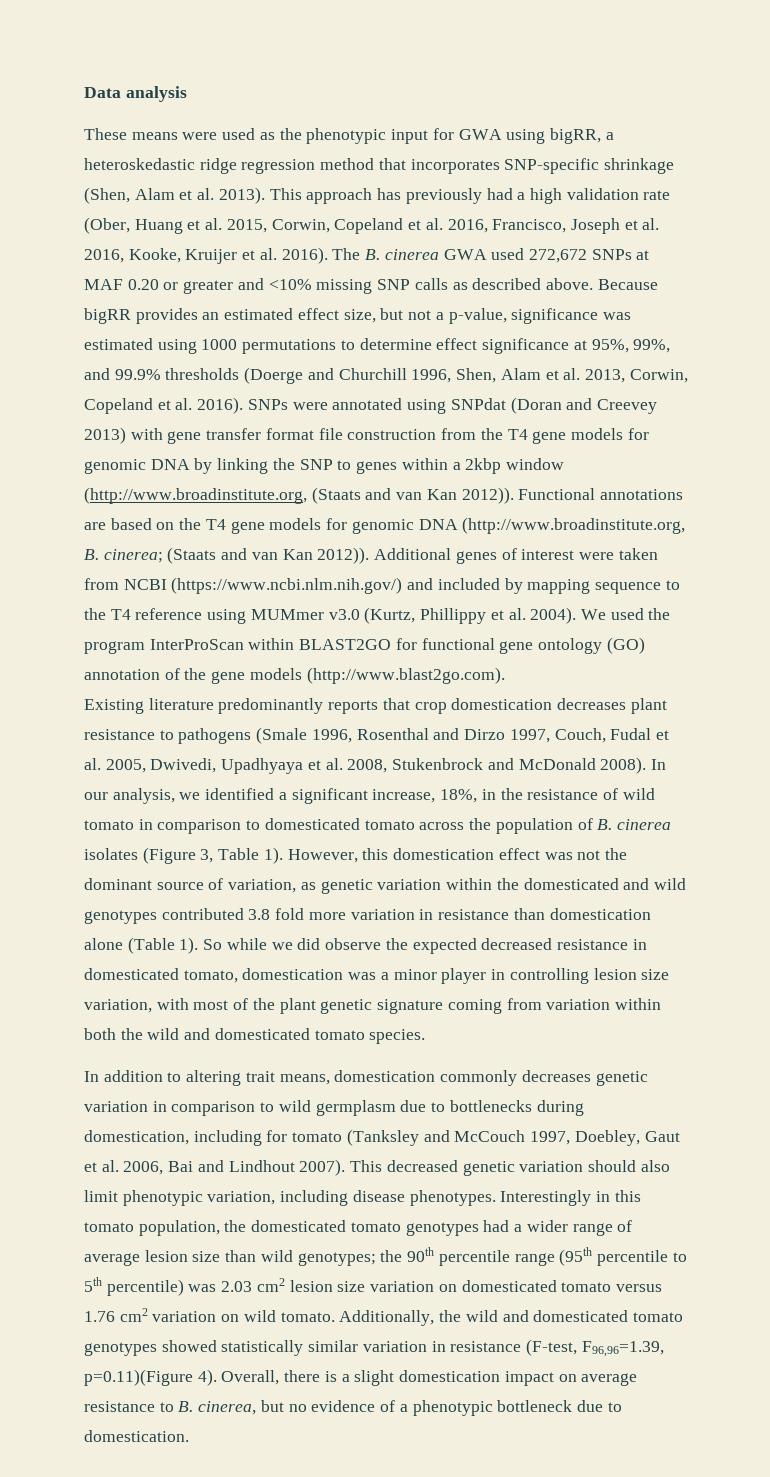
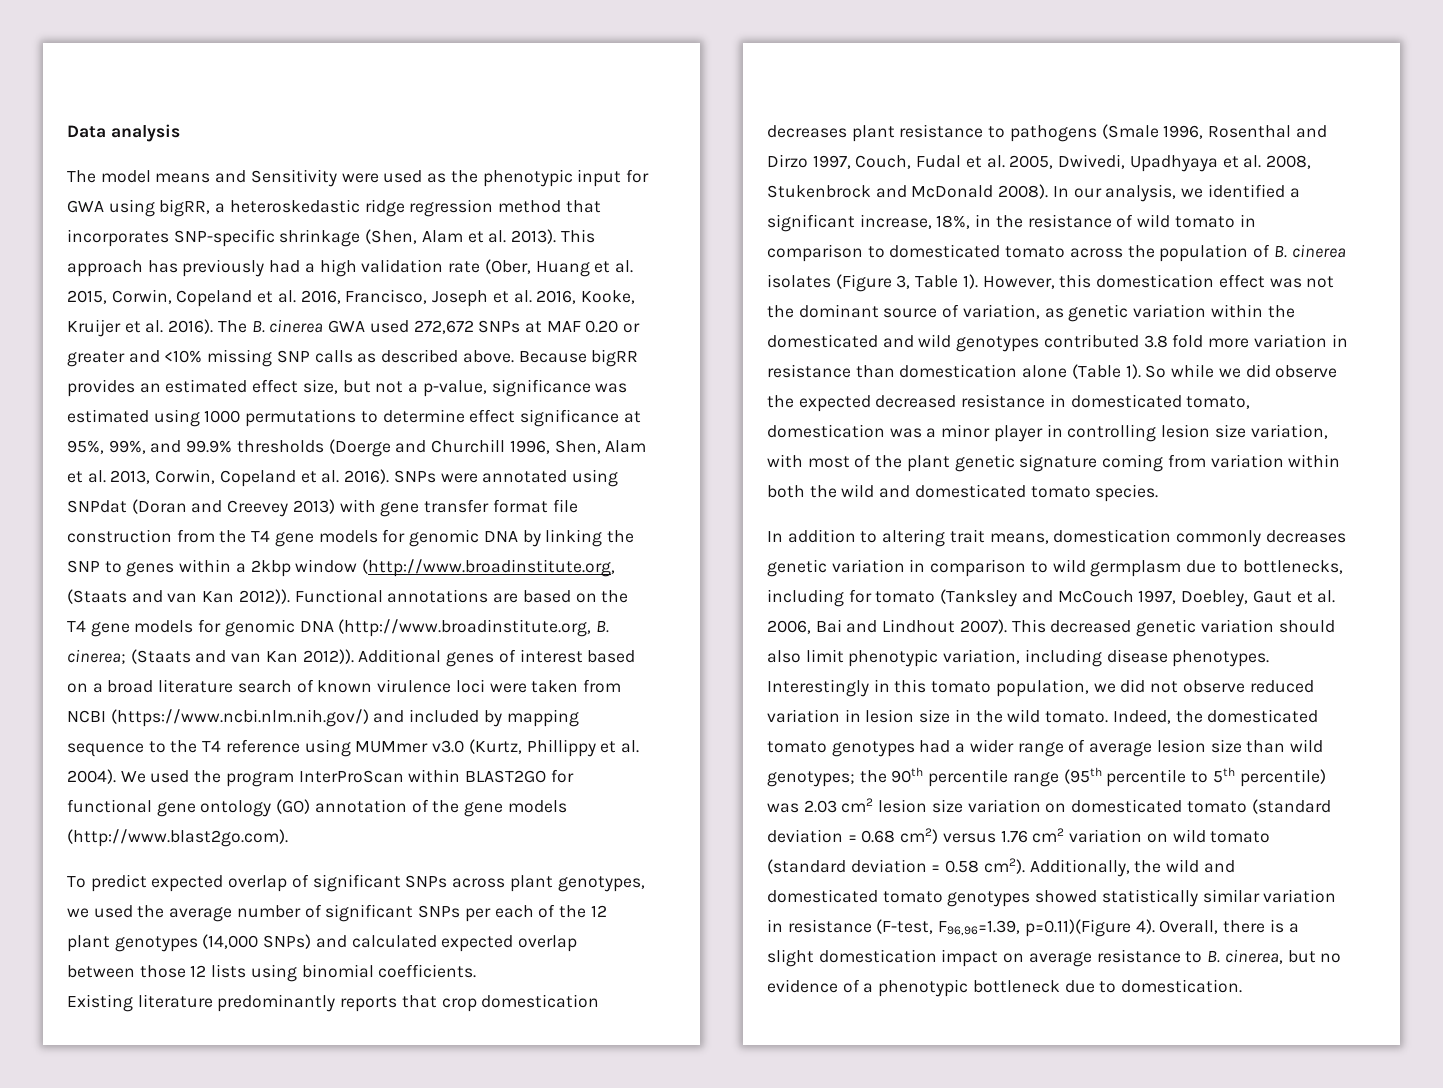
- These means were used as the phenotypic input for GWA using bigRR, a heteroskedastic ridge regression method that incorporates SNP-specific shrinkage (Shen, Alam et al. 2013).
+ The model means and Sensitivity were used as the phenotypic input for GWA using bigRR, a heteroskedastic ridge regression method that incorporates SNP-specific shrinkage (Shen, Alam et al. 2013).
- Additional genes of interest were taken from NCBI (https://www.ncbi.nlm.nih.gov/) and included by mapping sequence to the T4 reference using MUMmer v3.0 (Kurtz, Phillippy et al. 2004).
+ Additional genes of interest based on a broad literature search of known virulence loci were taken from NCBI (https://www.ncbi.nlm.nih.gov/) and included by mapping sequence to the T4 reference using MUMmer v3.0 (Kurtz, Phillippy et al. 2004).
+ To predict expected overlap of significant SNPs across plant genotypes, we used the average number of significant SNPs per each of the 12 plant genotypes (14,000 SNPs) and calculated expected overlap between those 12 lists using binomial coefficients.
- In addition to altering trait means, domestication commonly decreases genetic variation in comparison to wild germplasm due to bottlenecks during domestication, including for tomato (Tanksley and McCouch 1997, Doebley, Gaut et al. 2006, Bai and Lindhout 2007).
+ In addition to altering trait means, domestication commonly decreases genetic variation in comparison to wild germplasm due to bottlenecks, including for tomato (Tanksley and McCouch 1997, Doebley, Gaut et al. 2006, Bai and Lindhout 2007).
- Interestingly in this tomato population, the domesticated tomato genotypes had a wider range of average lesion size than wild genotypes; the 90th percentile range (95th percentile to 5th percentile) was 2.03 cm2 lesion size variation on domesticated tomato versus 1.76 cm2 variation on wild tomato.
+ Interestingly in this tomato population, we did not observe reduced variation in lesion size in the wild tomato. Indeed, the domesticated tomato genotypes had a wider range of average lesion size than wild genotypes; the 90th percentile range (95th percentile to 5th percentile) was 2.03 cm2 lesion size variation on domesticated tomato (standard deviation = 0.68 cm2) versus 1.76 cm2 variation on wild tomato (standard deviation = 0.58 cm2).

